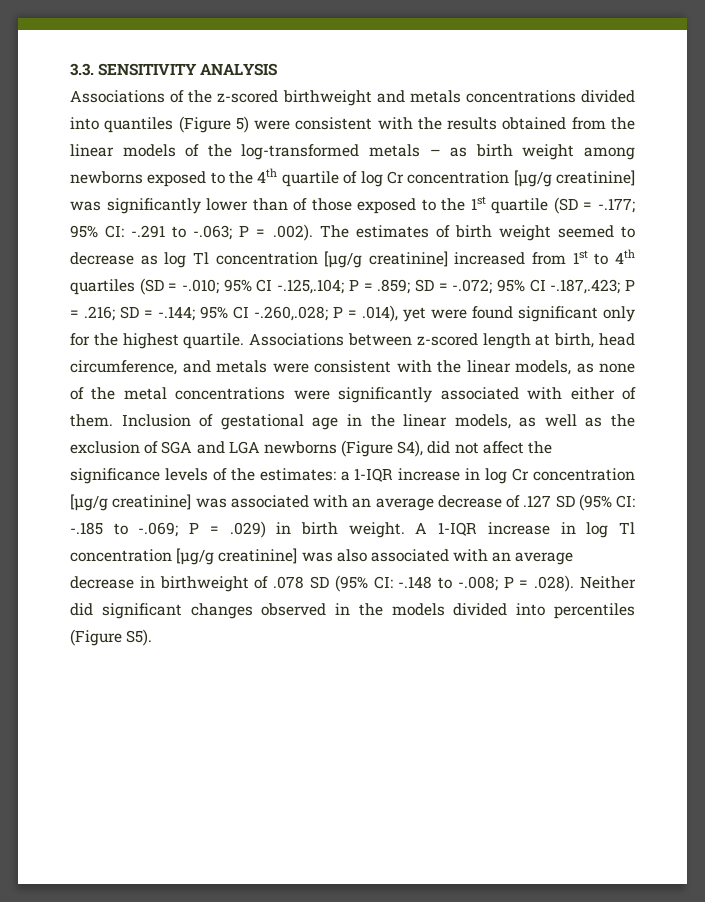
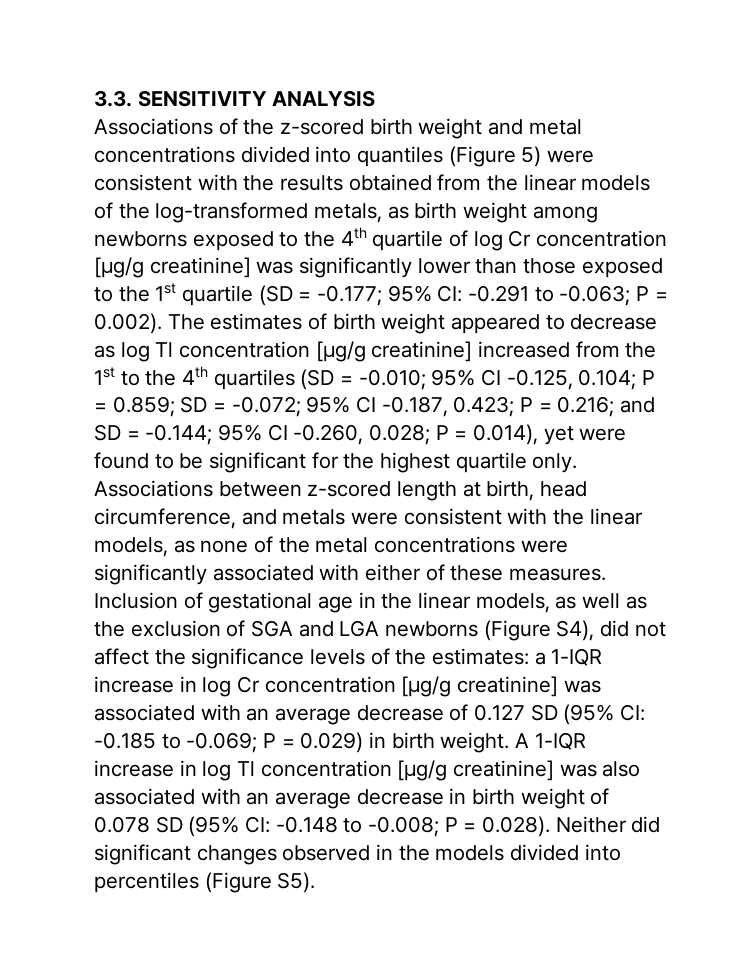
- Associations of the z-scored birthweight and metals concentrations divided into quantiles (Figure 5) were consistent with the results obtained from the linear models of the log-transformed metals – as birth weight among newborns exposed to the 4th quartile of log Cr concentration [μg/g creatinine] was significantly lower than of those exposed to the 1st quartile (SD = -.177;
+ Associations of the z-scored birth weight and metal concentrations divided into quantiles (Figure 5) were consistent with the results obtained from the linear models of the log-transformed metals, as birth weight among newborns exposed to the 4th quartile of log Cr concentration [μg/g creatinine] was significantly lower than those exposed to the 1st quartile (SD = -0.177;
- -.291 to -.063; P = .002). The estimates of birth weight seemed to decrease as log Tl concentration [μg/g creatinine] increased from 1st to 4th quartiles (SD = -.010; 95% CI -.125,.104; P = .859; SD = -.072; 95% CI -.187,.423; P = .216; SD = -.144; 95% CI -.260,.028; P = .014), yet were found significant only for the highest quartile.
+ -0.291 to -0.063; P = 0.002). The estimates of birth weight appeared to decrease as log Tl concentration [μg/g creatinine] increased from the 1st to the 4th quartiles (SD = -0.010; 95% CI -0.125, 0.104; P = 0.859; SD = -0.072; 95% CI -0.187, 0.423; P = 0.216; and SD = -0.144; 95% CI -0.260, 0.028; P = 0.014), yet were found to be significant for the highest quartile only.
- Associations between z-scored length at birth, head circumference, and metals were consistent with the linear models, as none of the metal concentrations were significantly associated with either of them.
+ Associations between z-scored length at birth, head circumference, and metals were consistent with the linear models, as none of the metal concentrations were significantly associated with either of these measures.
- Inclusion of gestational age in the linear models, as well as the exclusion of SGA and LGA newborns (Figure S4), did not affect the significance levels of the estimates: a 1-IQR increase in log Cr concentration [μg/g creatinine] was associated with an average decrease of .127 SD (95% CI: -.185 to -.069; P = .029) in birth weight.
+ Inclusion of gestational age in the linear models, as well as the exclusion of SGA and LGA newborns (Figure S4), did not affect the significance levels of the estimates: a 1-IQR increase in log Cr concentration [μg/g creatinine] was associated with an average decrease of 0.127 SD (95% CI: -0.185 to -0.069; P = 0.029) in birth weight.
- A 1-IQR increase in log Tl concentration [μg/g creatinine] was also associated with an average decrease in birthweight of .078 SD (95% CI: -.148 to -.008; P = .028). Neither did significant changes observed in the models divided into percentiles (Figure S5).
+ A 1-IQR increase in log Tl concentration [μg/g creatinine] was also associated with an average decrease in birth weight of 0.078 SD (95% CI: -0.148 to -0.008; P = 0.028). Neither did significant changes observed in the models divided into percentiles (Figure S5).

